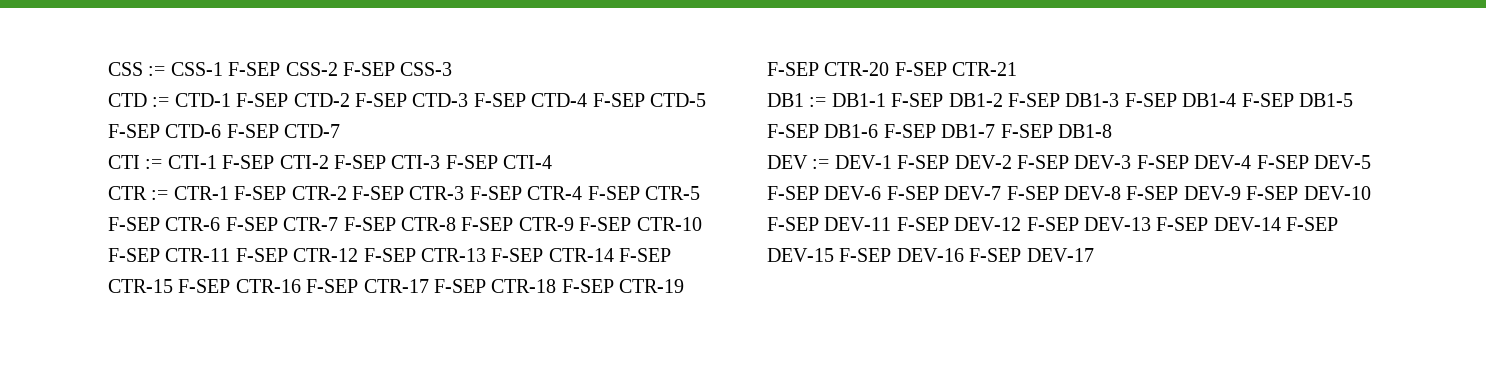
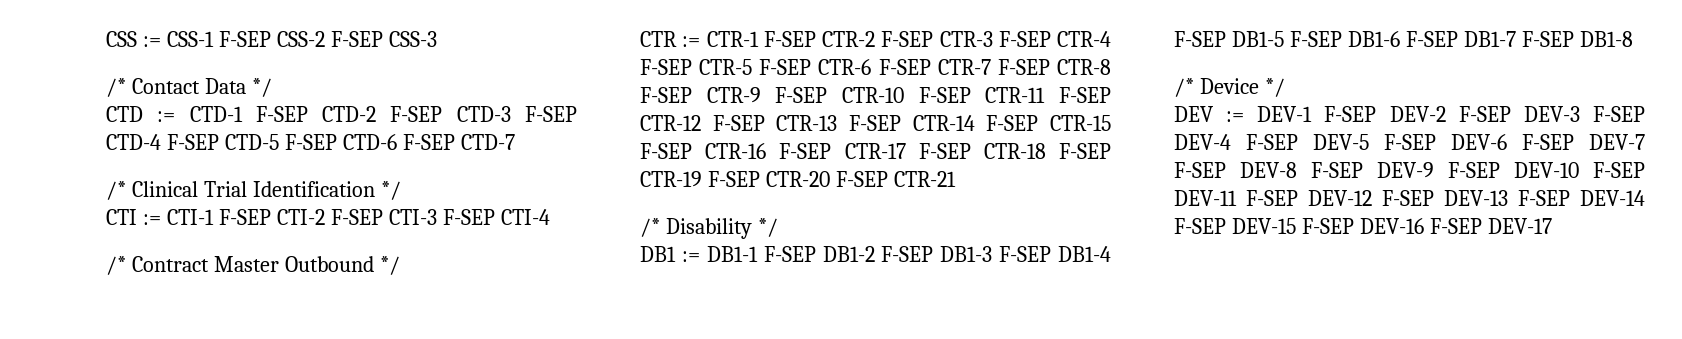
+ /* Contact Data */
+ /* Clinical Trial Identification */
+ /* Contract Master Outbound */
+ /* Disability */
+ /* Device */

